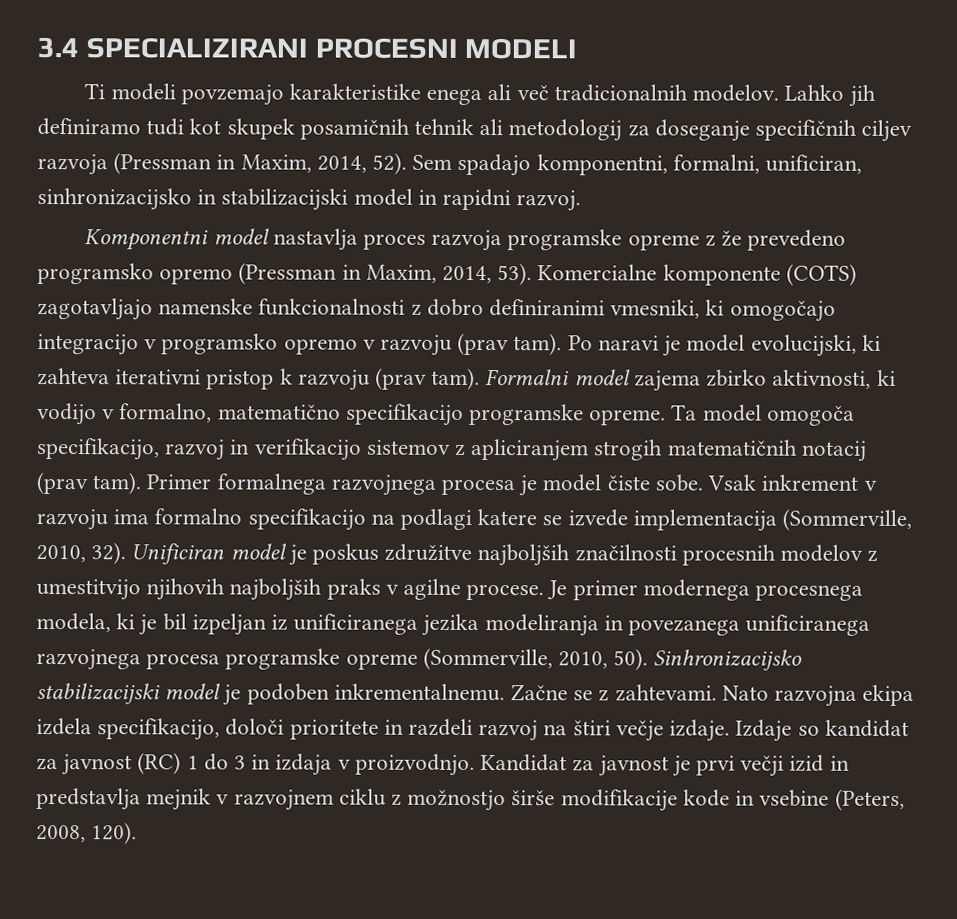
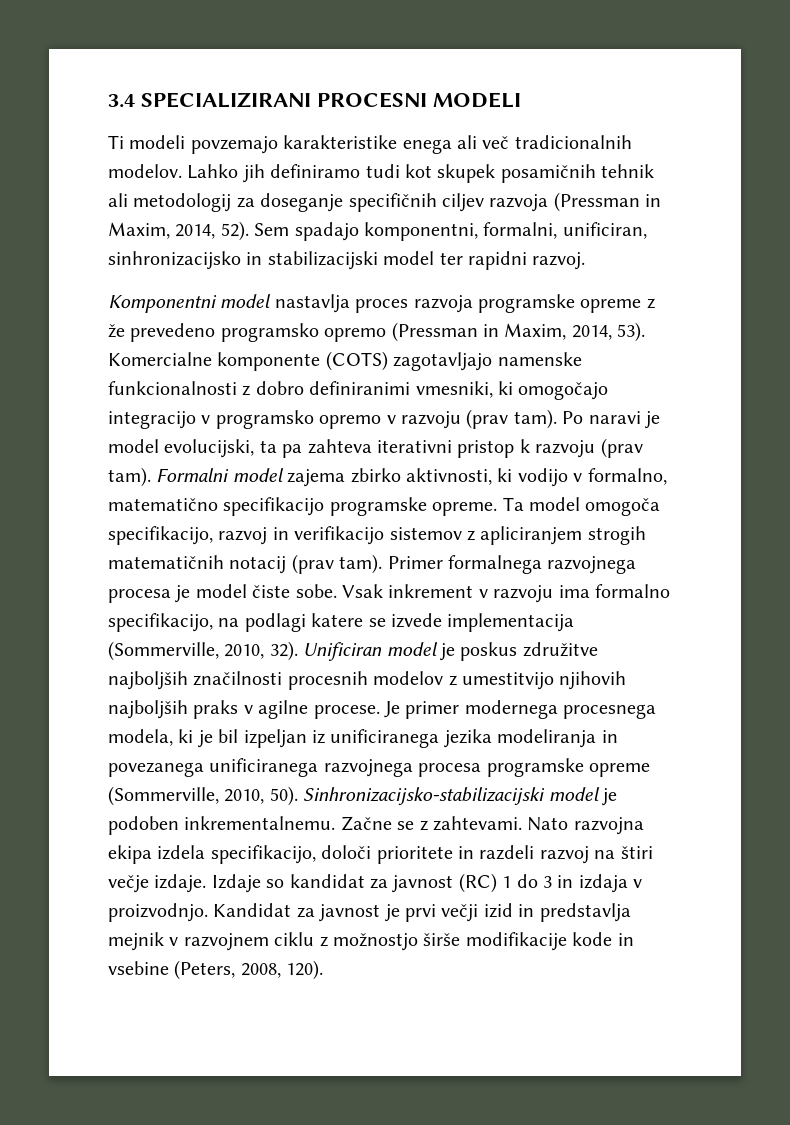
- Sem spadajo komponentni, formalni, unificiran, sinhronizacijsko in stabilizacijski model in rapidni razvoj.
+ Sem spadajo komponentni, formalni, unificiran, sinhronizacijsko in stabilizacijski model ter rapidni razvoj.
- Po naravi je model evolucijski, ki zahteva iterativni pristop k razvoju (prav tam).
+ Po naravi je model evolucijski, ta pa zahteva iterativni pristop k razvoju (prav tam).
- Vsak inkrement v razvoju ima formalno specifikacijo na podlagi katere se izvede implementacija (Sommerville, 2010, 32).
+ Vsak inkrement v razvoju ima formalno specifikacijo, na podlagi katere se izvede implementacija (Sommerville, 2010, 32).
- Sinhronizacijsko stabilizacijski model je podoben inkrementalnemu.
+ Sinhronizacijsko-stabilizacijski model je podoben inkrementalnemu.

